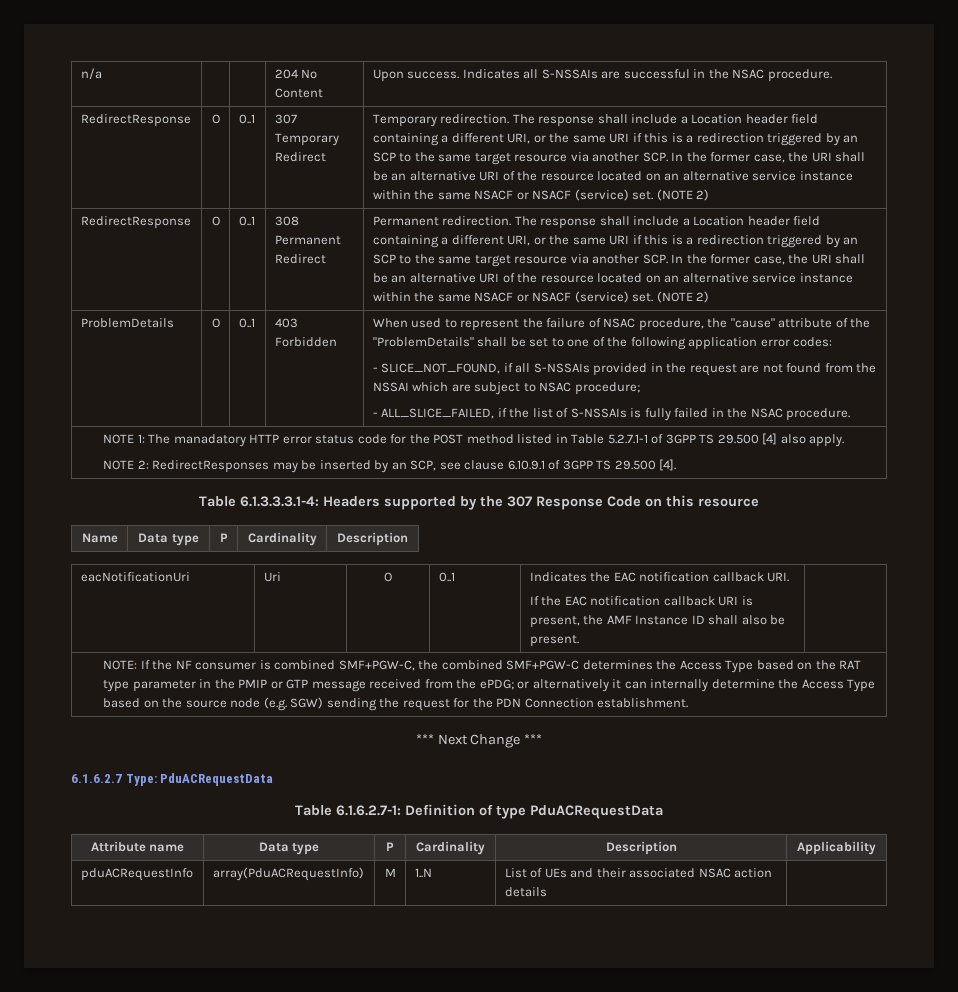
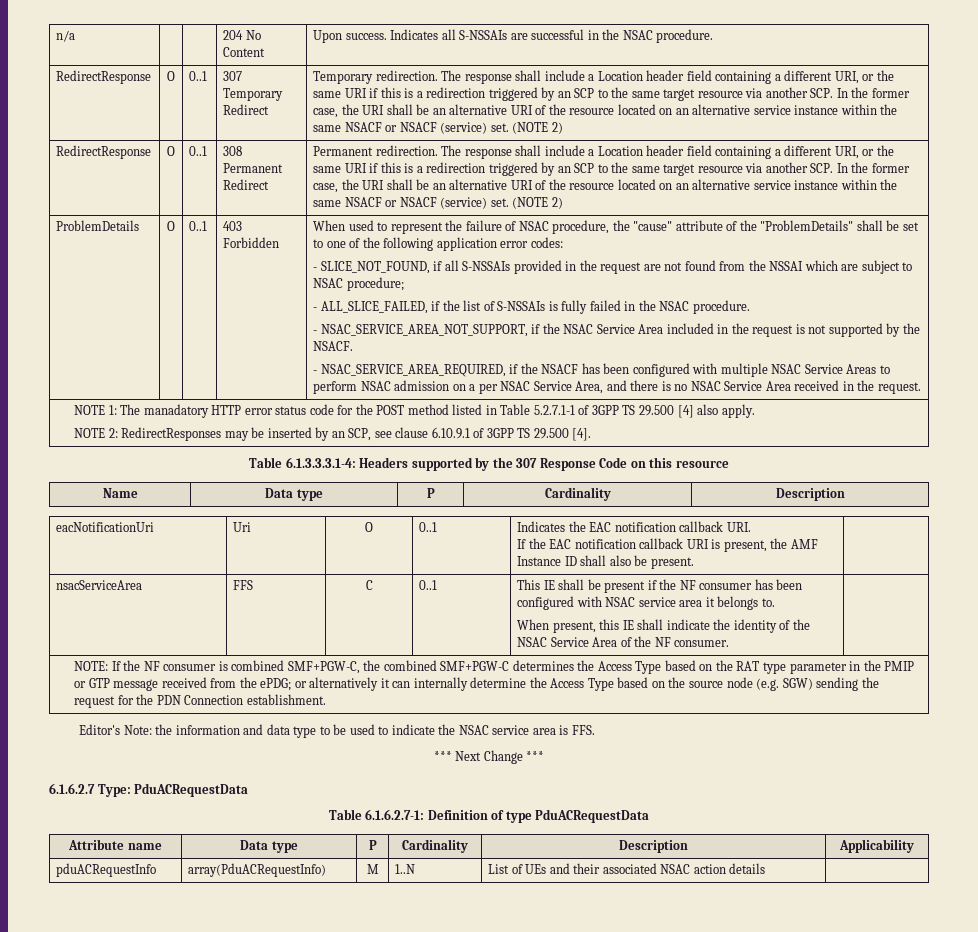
+ - NSAC_SERVICE_AREA_NOT_SUPPORT, if the NSAC Service Area included in the request is not supported by the NSACF.
+ - NSAC_SERVICE_AREA_REQUIRED, if the NSACF has been configured with multiple NSAC Service Areas to perform NSAC admission on a per NSAC Service Area, and there is no NSAC Service Area received in the request.
+ nsacServiceArea | FFS | C | 0..1 | This IE shall be present if the NF consumer has been configured with NSAC service area it belongs to.
+ When present, this IE shall indicate the identity of the NSAC Service Area of the NF consumer. |
+ Editor's Note: the information and data type to be used to indicate the NSAC service area is FFS.

